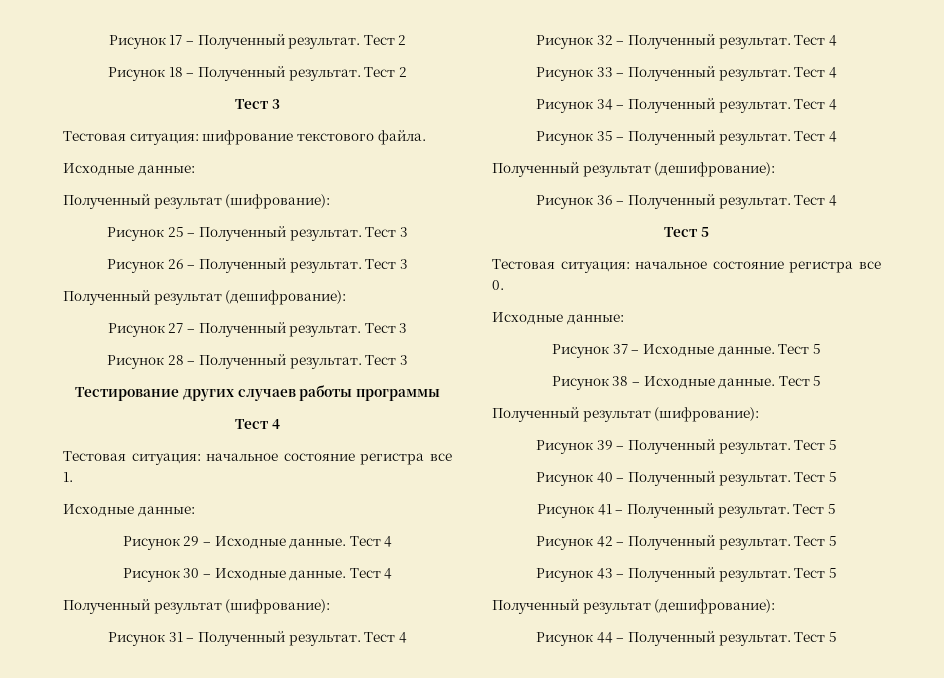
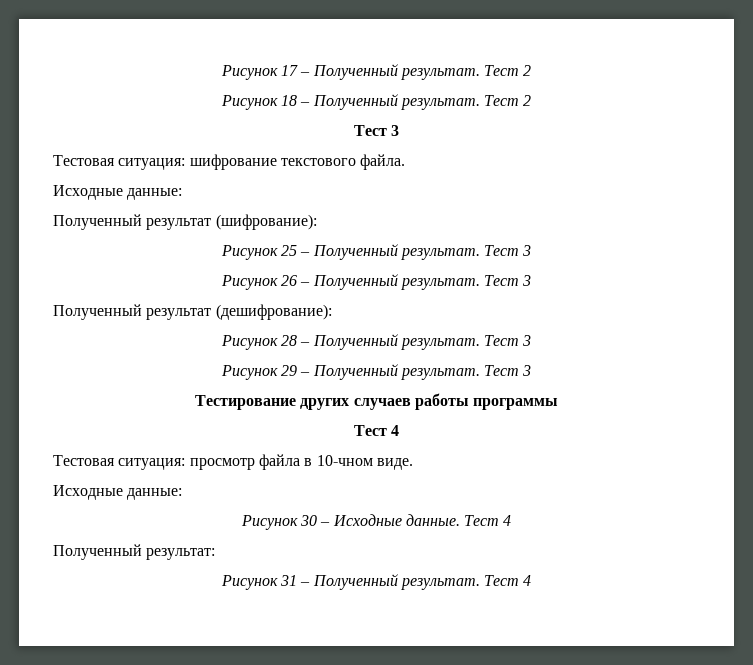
- Рисунок 27 – Полученный результат. Тест 3
- Рисунок 28 – Полученный результат.
+ Рисунок 28 – Полученный результат. Тест 3
+ Рисунок 29 – Полученный результат.
- Тестовая ситуация: начальное состояние регистра все 1.
+ Тестовая ситуация: просмотр файла в 10-чном виде.
  Исходные данные:
- Рисунок 29 – Исходные данные. Тест 4
  Рисунок 30 – Исходные данные. Тест 4
- Полученный результат (шифрование):
+ Полученный результат:
- Рисунок 32 – Полученный результат. Тест 4
- Рисунок 33 – Полученный результат. Тест 4
- Рисунок 34 – Полученный результат. Тест 4
- Рисунок 35 – Полученный результат. Тест 4
- Полученный результат (дешифрование):
- Рисунок 36 – Полученный результат. Тест 4
- Тест 5
- Тестовая ситуация: начальное состояние регистра все 0.
- Исходные данные:
- Рисунок 37 – Исходные данные. Тест 5
- Рисунок 38 – Исходные данные. Тест 5
- Полученный результат (шифрование):
- Рисунок 39 – Полученный результат. Тест 5
- Рисунок 40 – Полученный результат. Тест 5
- Рисунок 41 – Полученный результат. Тест 5
- Рисунок 42 – Полученный результат. Тест 5
- Рисунок 43 – Полученный результат. Тест 5
- Полученный результат (дешифрование):
- Рисунок 44 – Полученный результат. Тест 5

